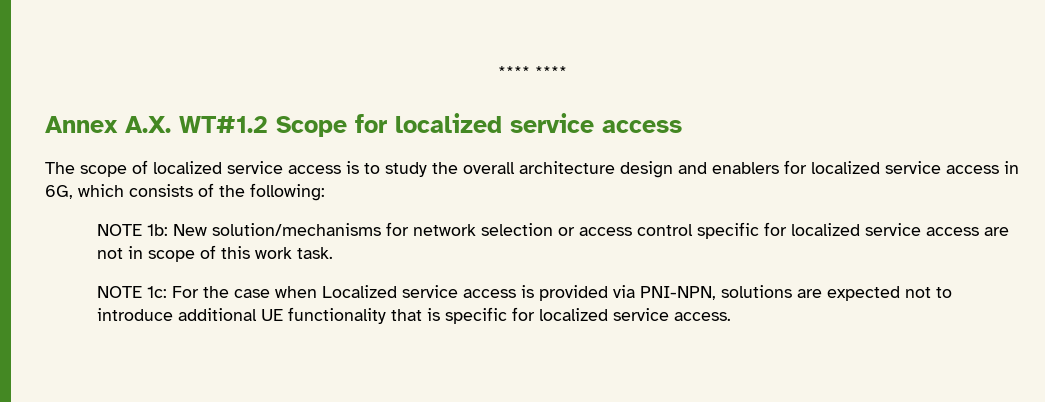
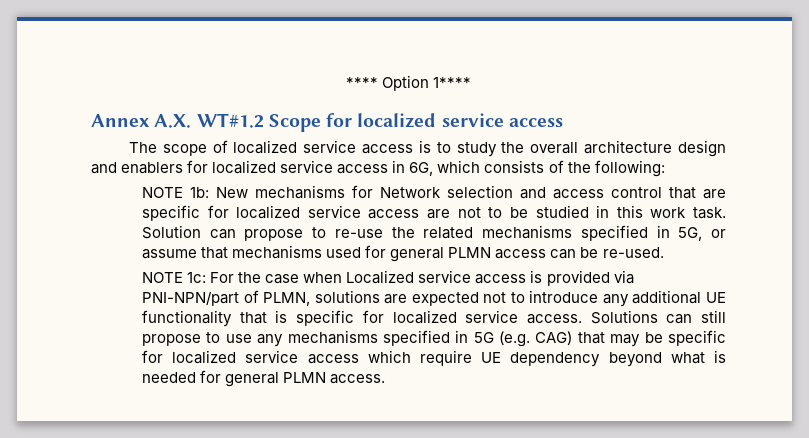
- **** ****
+ **** Option 1****
- NOTE 1b: New solution/mechanisms for network selection or access control specific for localized service access are not in scope of this work task.
+ NOTE 1b: New mechanisms for Network selection and access control that are specific for localized service access are not to be studied in this work task. Solution can propose to re-use the related mechanisms specified in 5G, or assume that mechanisms used for general PLMN access can be re-used.
- NOTE 1c: For the case when Localized service access is provided via PNI-NPN, solutions are expected not to introduce additional UE functionality that is specific for localized service access.
+ NOTE 1c: For the case when Localized service access is provided via PNI-NPN/part of PLMN, solutions are expected not to introduce any additional UE functionality that is specific for localized service access.
+ Solutions can still propose to use any mechanisms specified in 5G (e.g. CAG) that may be specific for localized service access which require UE dependency beyond what is needed for general PLMN access.

